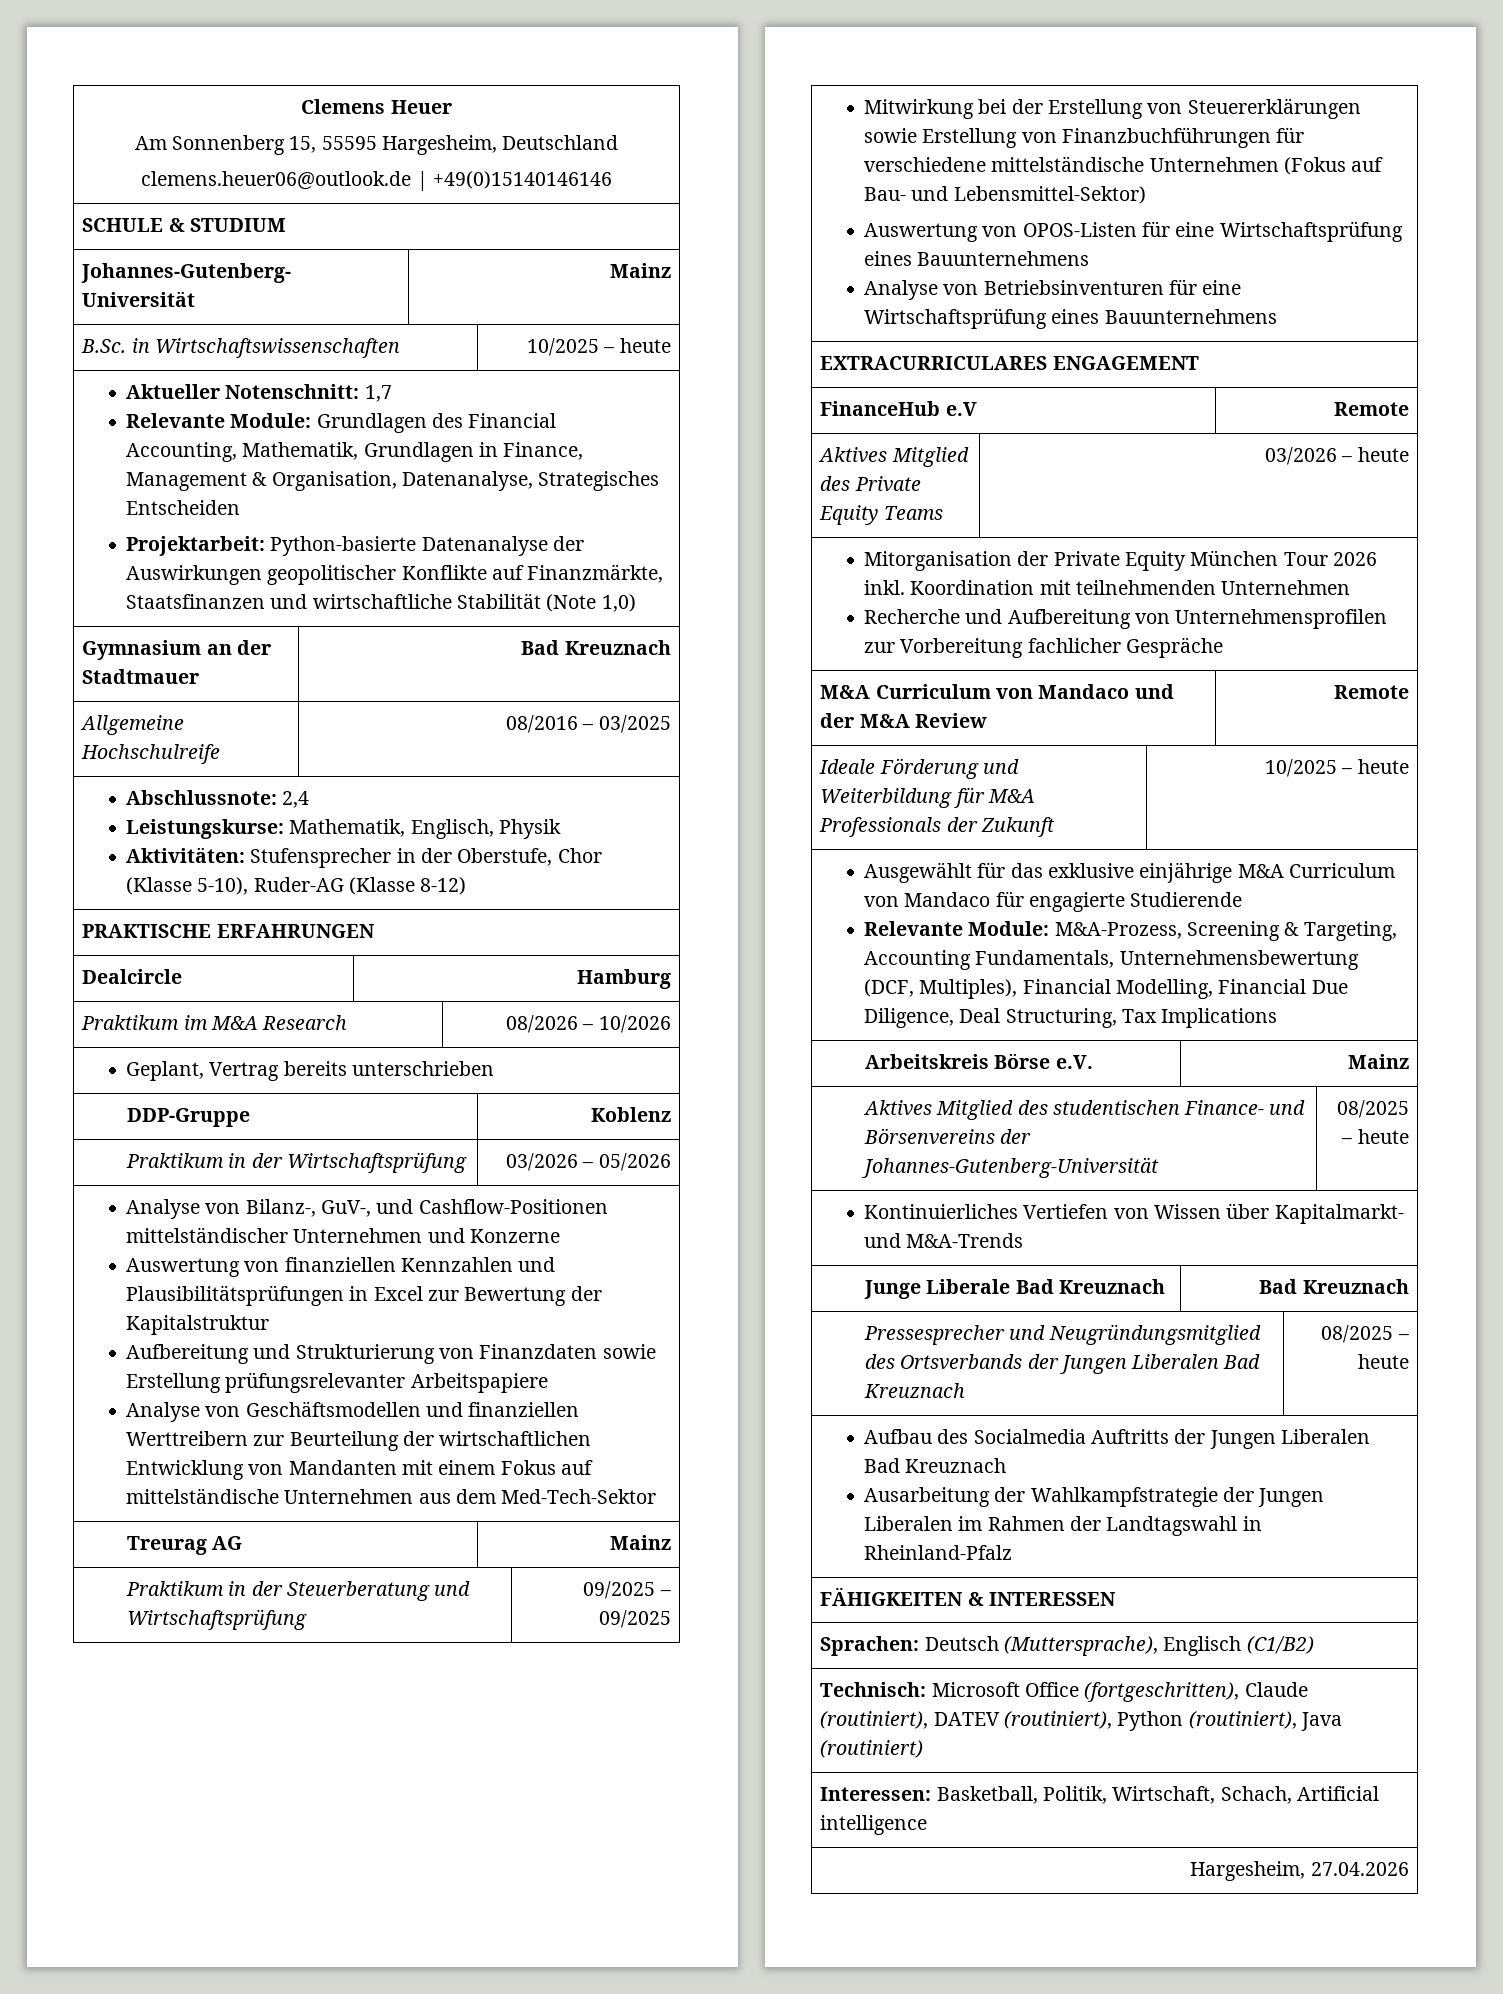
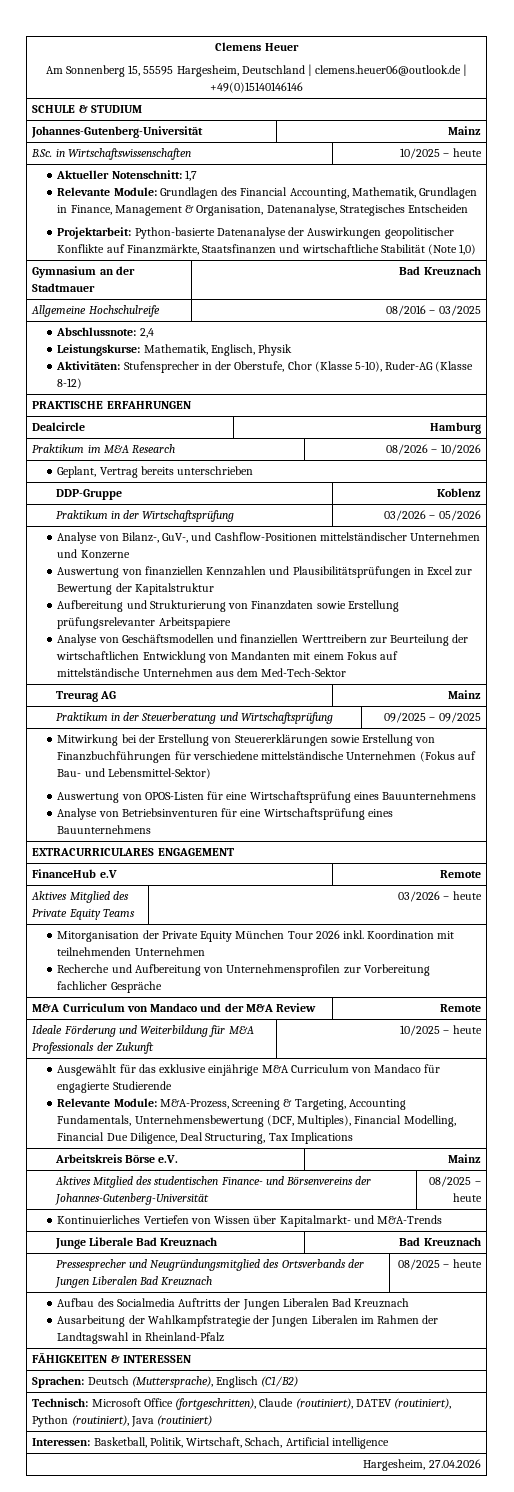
  Clemens Heuer
- Am Sonnenberg 15, 55595 Hargesheim, Deutschland
- clemens.heuer06@outlook.de | +49(0)15140146146
+ Am Sonnenberg 15, 55595 Hargesheim, Deutschland | clemens.heuer06@outlook.de | +49(0)15140146146

